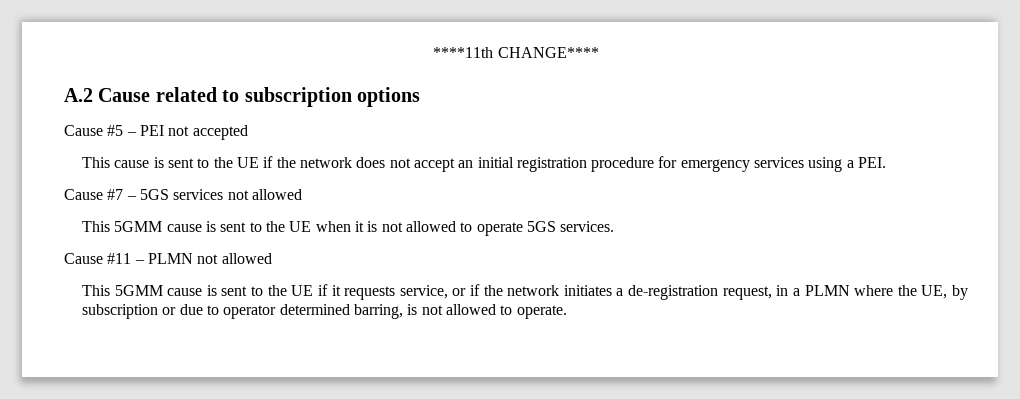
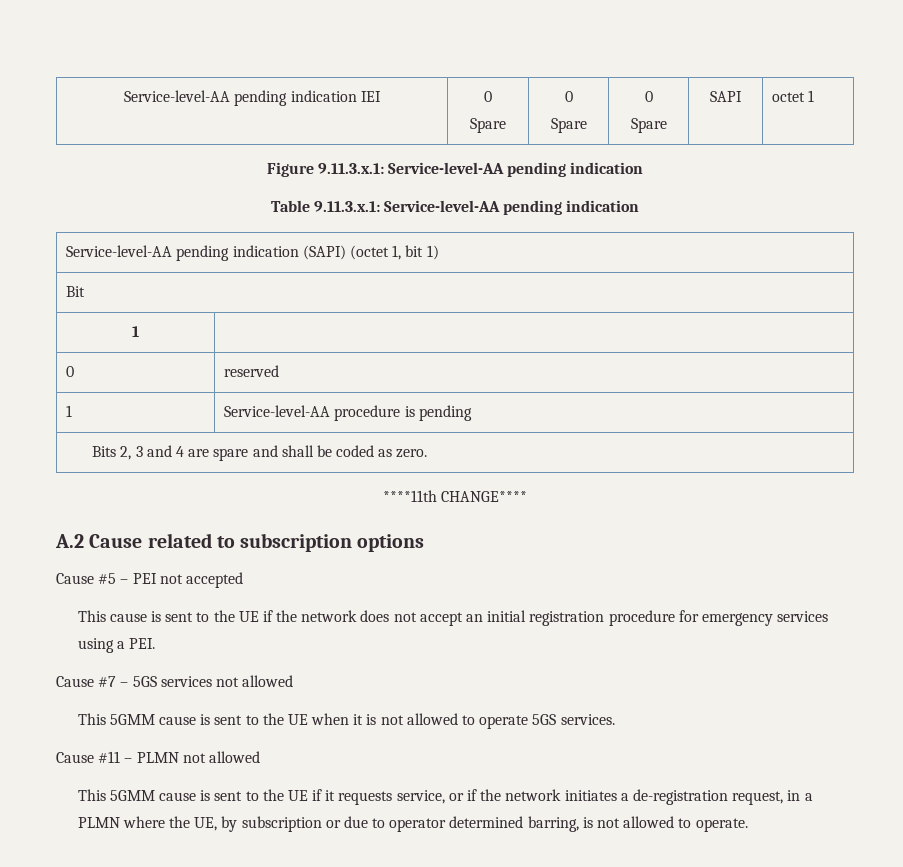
+ Service-level-AA pending indication IEI | 0
+ Spare | 0
+ Spare | 0
+ Spare | SAPI | octet 1
+ Figure 9.11.3.x.1: Service-level-AA pending indication
+ Table 9.11.3.x.1: Service-level-AA pending indication
+ Service-level-AA pending indication (SAPI) (octet 1, bit 1)
+ Bit
+ 1 |
+ 0 | reserved
+ 1 | Service-level-AA procedure is pending
+ Bits 2, 3 and 4 are spare and shall be coded as zero.

